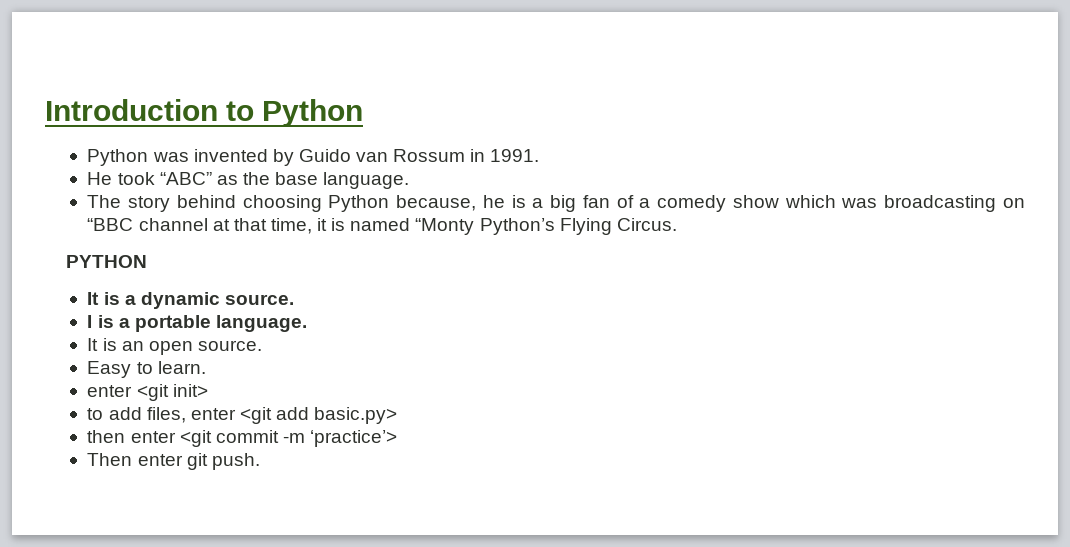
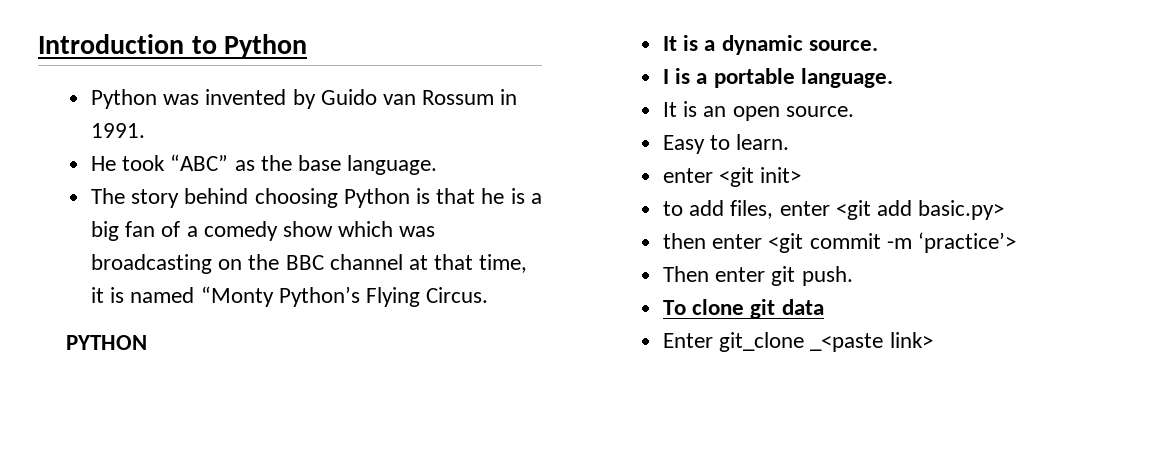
- The story behind choosing Python because, he is a big fan of a comedy show which was broadcasting on “BBC channel at that time, it is named “Monty Python’s Flying Circus.
+ The story behind choosing Python is that he is a big fan of a comedy show which was broadcasting on the BBC channel at that time, it is named “Monty Python’s Flying Circus.
+ To clone git data
+ Enter git_clone _<paste link>

